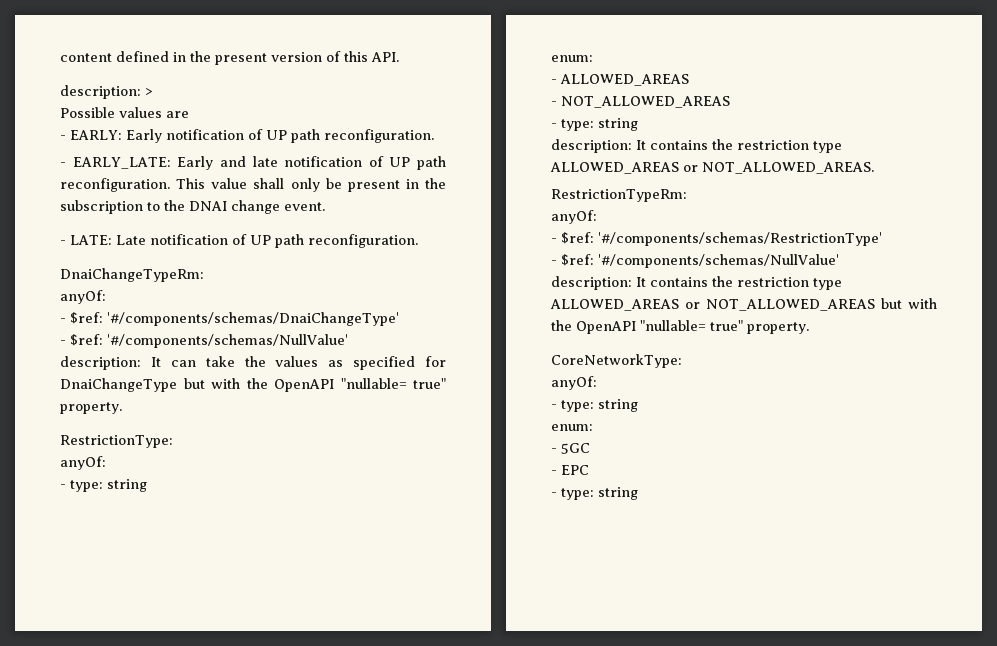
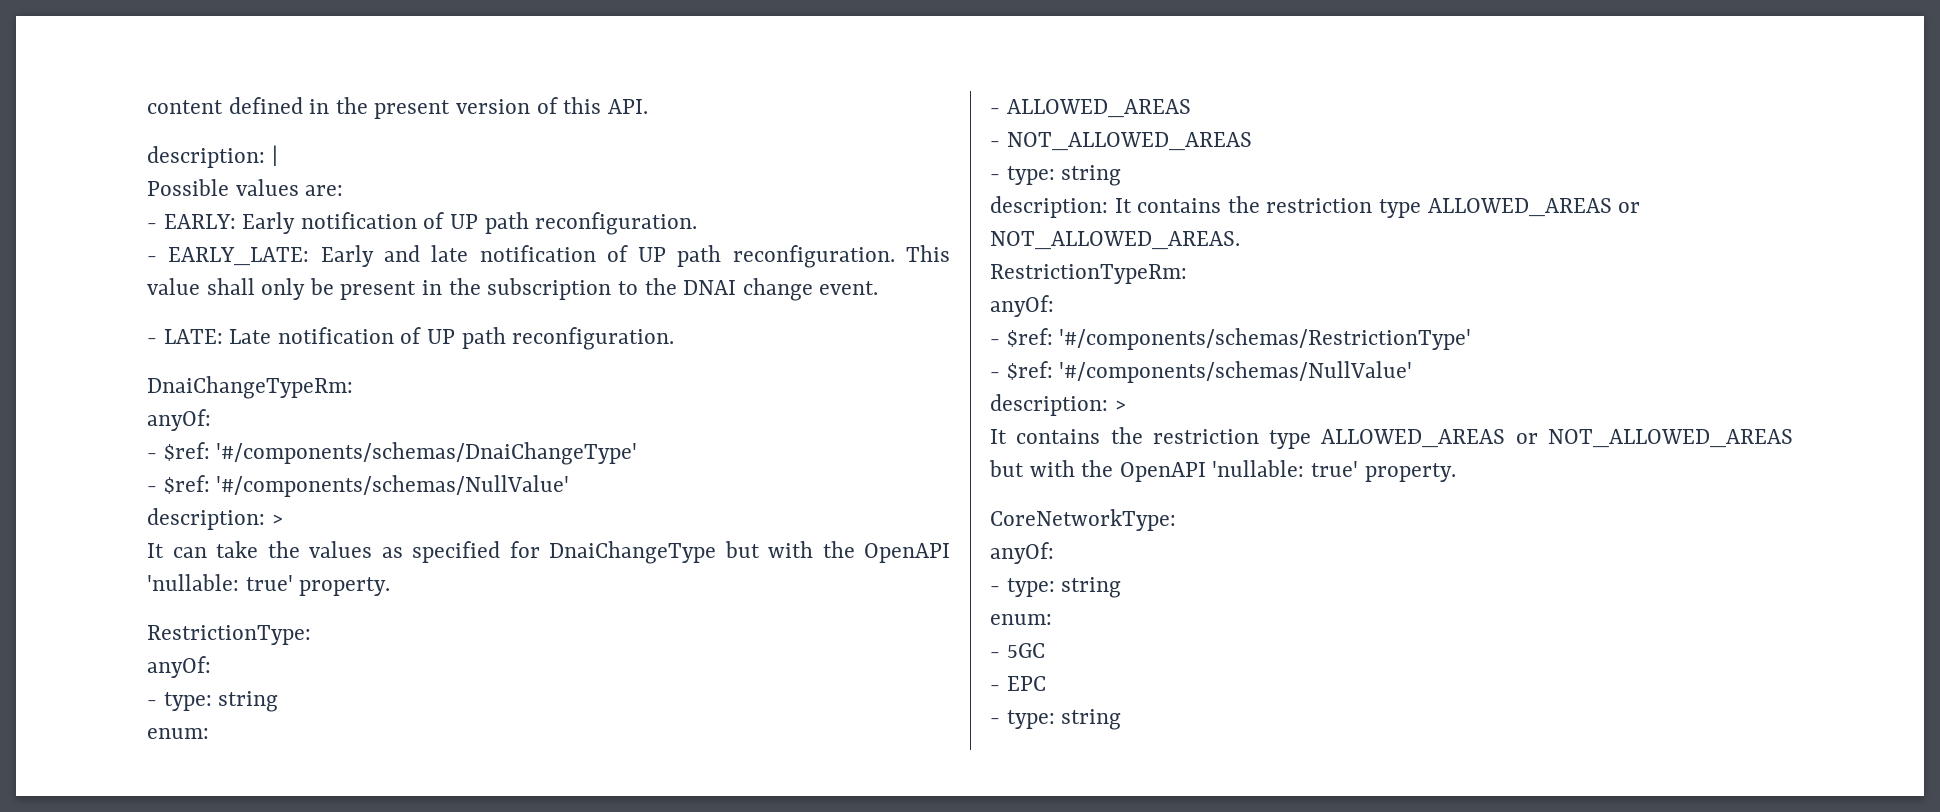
- description: >
+ description: |
- Possible values are
+ Possible values are:
  - $ref: '#/components/schemas/DnaiChangeType'
  - $ref: '#/components/schemas/NullValue'
- description: It can take the values as specified for DnaiChangeType but with the OpenAPI "nullable= true" property.
+ description: >
+ It can take the values as specified for DnaiChangeType but with the OpenAPI 'nullable: true' property.
  - $ref: '#/components/schemas/RestrictionType'
  - $ref: '#/components/schemas/NullValue'
- description: It contains the restriction type ALLOWED_AREAS or NOT_ALLOWED_AREAS but with the OpenAPI "nullable= true" property.
+ description: >
+ It contains the restriction type ALLOWED_AREAS or NOT_ALLOWED_AREAS but with the OpenAPI 'nullable: true' property.

